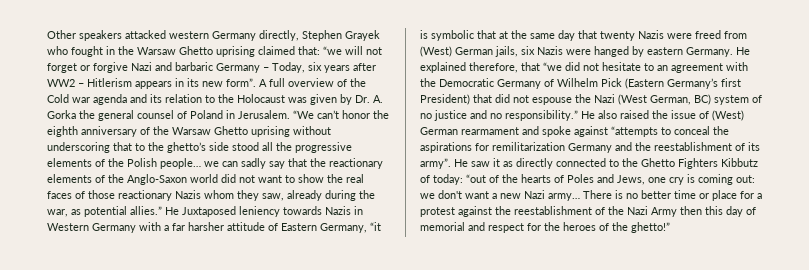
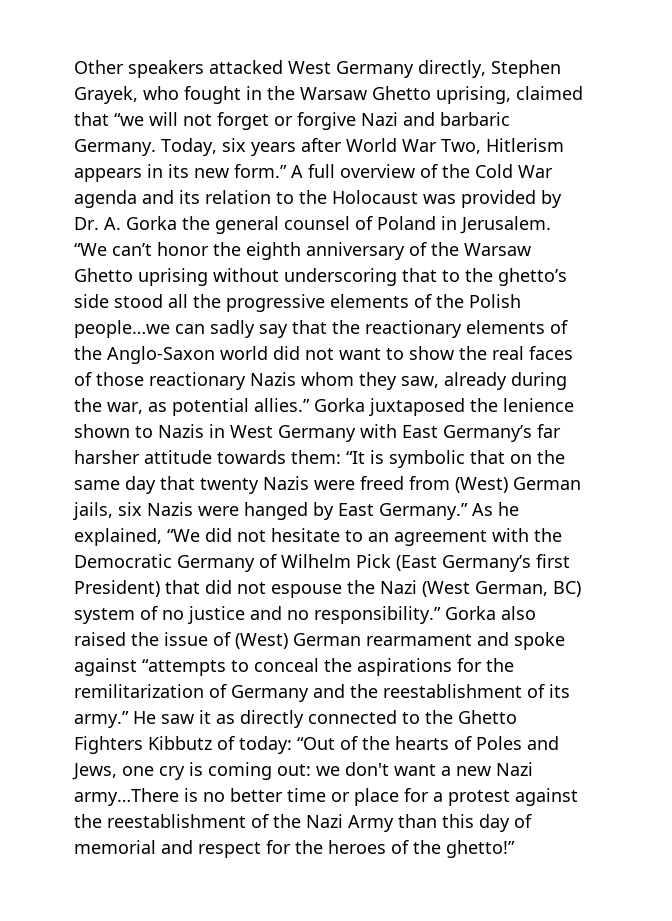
- Other speakers attacked western Germany directly, Stephen Grayek who fought in the Warsaw Ghetto uprising claimed that: “we will not forget or forgive Nazi and barbaric Germany – Today, six years after WW2 – Hitlerism appears in its new form”.
+ Other speakers attacked West Germany directly, Stephen Grayek, who fought in the Warsaw Ghetto uprising, claimed that “we will not forget or forgive Nazi and barbaric Germany. Today, six years after World War Two, Hitlerism appears in its new form.”
- A full overview of the Cold war agenda and its relation to the Holocaust was given by Dr. A. Gorka the general counsel of Poland in Jerusalem.
+ A full overview of the Cold War agenda and its relation to the Holocaust was provided by Dr. A. Gorka the general counsel of Poland in Jerusalem.
- “We can’t honor the eighth anniversary of the Warsaw Ghetto uprising without underscoring that to the ghetto’s side stood all the progressive elements of the Polish people… we can sadly say that the reactionary elements of the Anglo-Saxon world did not want to show the real faces of those reactionary Nazis whom they saw, already during the war, as potential allies.”
+ “We can’t honor the eighth anniversary of the Warsaw Ghetto uprising without underscoring that to the ghetto’s side stood all the progressive elements of the Polish people…we can sadly say that the reactionary elements of the Anglo-Saxon world did not want to show the real faces of those reactionary Nazis whom they saw, already during the war, as potential allies.”
- He Juxtaposed leniency towards Nazis in Western Germany with a far harsher attitude of Eastern Germany, “it is symbolic that at the same day that twenty Nazis were freed from (West) German jails, six Nazis were hanged by eastern Germany. He explained therefore, that “we did not hesitate to an agreement with the Democratic Germany of Wilhelm Pick (Eastern Germany’s first President) that did not espouse the Nazi (West German, BC) system of no justice and no responsibility.”
+ Gorka juxtaposed the lenience shown to Nazis in West Germany with East Germany’s far harsher attitude towards them: “It is symbolic that on the same day that twenty Nazis were freed from (West) German jails, six Nazis were hanged by East Germany.” As he explained, “We did not hesitate to an agreement with the Democratic Germany of Wilhelm Pick (East Germany’s first President) that did not espouse the Nazi (West German, BC) system of no justice and no responsibility.”
- He also raised the issue of (West) German rearmament and spoke against “attempts to conceal the aspirations for remilitarization Germany and the reestablishment of its army”.
+ Gorka also raised the issue of (West) German rearmament and spoke against “attempts to conceal the aspirations for the remilitarization of Germany and the reestablishment of its army.”
- He saw it as directly connected to the Ghetto Fighters Kibbutz of today: “out of the hearts of Poles and Jews, one cry is coming out: we don't want a new Nazi army… There is no better time or place for a protest against the reestablishment of the Nazi Army then this day of memorial and respect for the heroes of the ghetto!”
+ He saw it as directly connected to the Ghetto Fighters Kibbutz of today: “Out of the hearts of Poles and Jews, one cry is coming out: we don't want a new Nazi army…There is no better time or place for a protest against the reestablishment of the Nazi Army than this day of memorial and respect for the heroes of the ghetto!”

